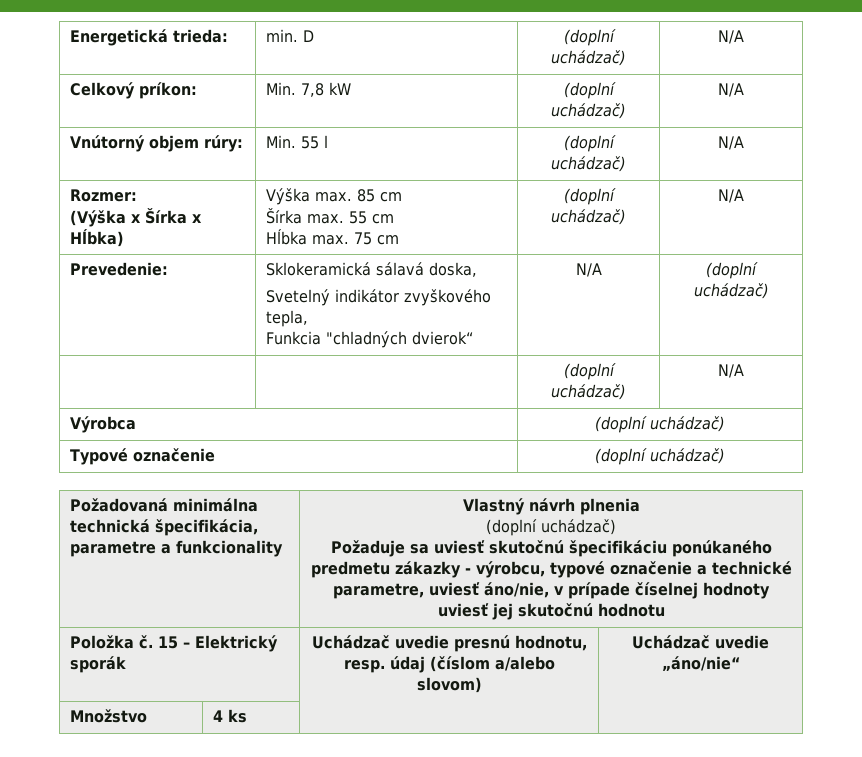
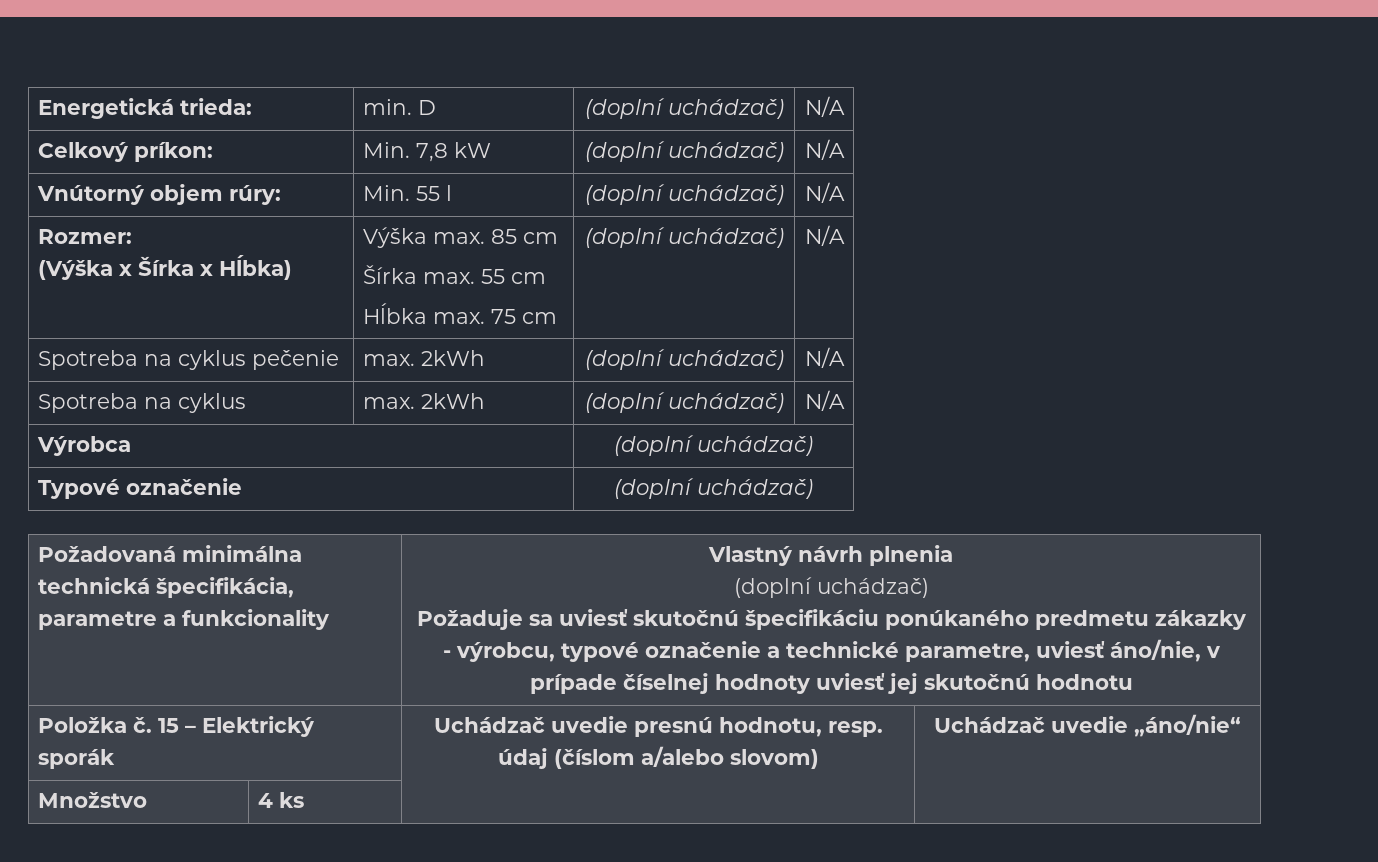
- Prevedenie: | Sklokeramická sálavá doska,
- Svetelný indikátor zvyškového tepla,
- Funkcia "chladných dvierok“ | N/A | (doplní uchádzač)
- | | (doplní uchádzač) | N/A
+ Spotreba na cyklus pečenie | max. 2kWh | (doplní uchádzač) | N/A
+ Spotreba na cyklus | max. 2kWh | (doplní uchádzač) | N/A

